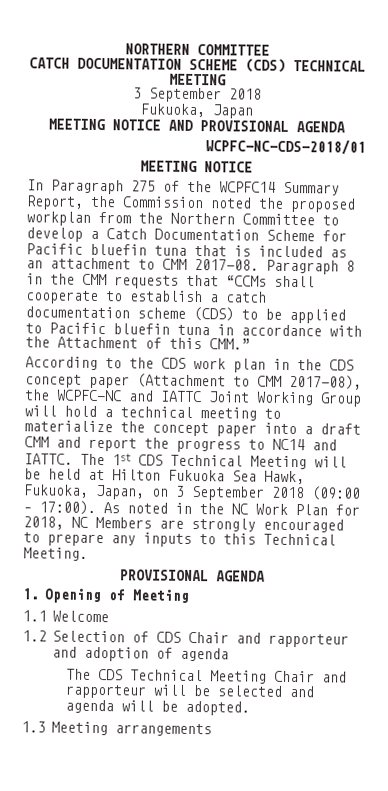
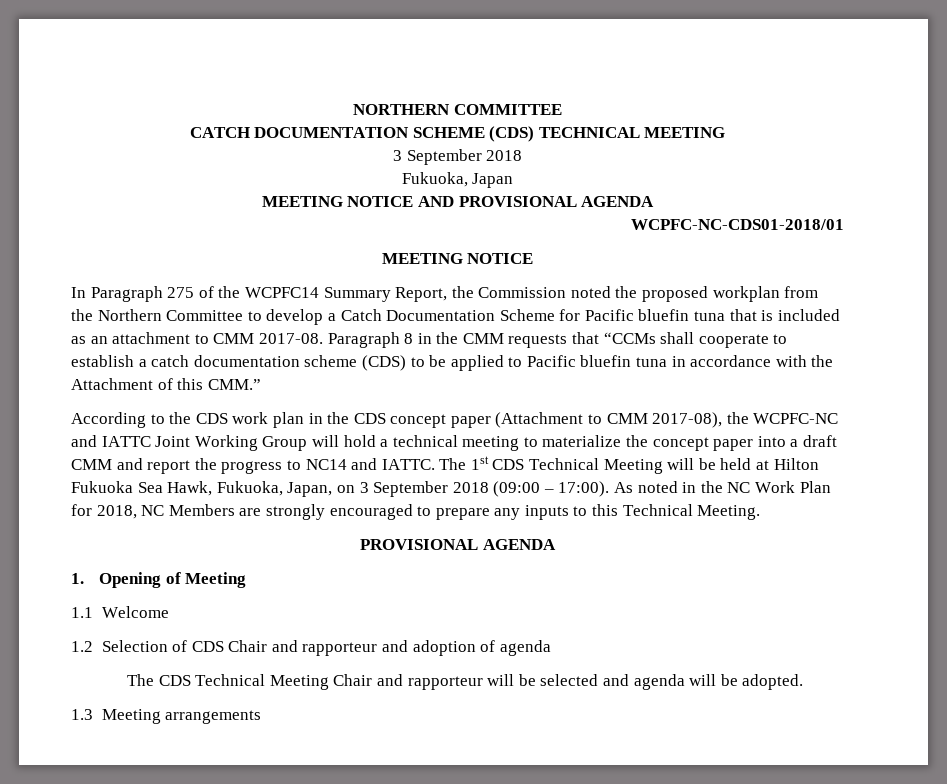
- WCPFC-NC-CDS-2018/01
+ WCPFC-NC-CDS01-2018/01

